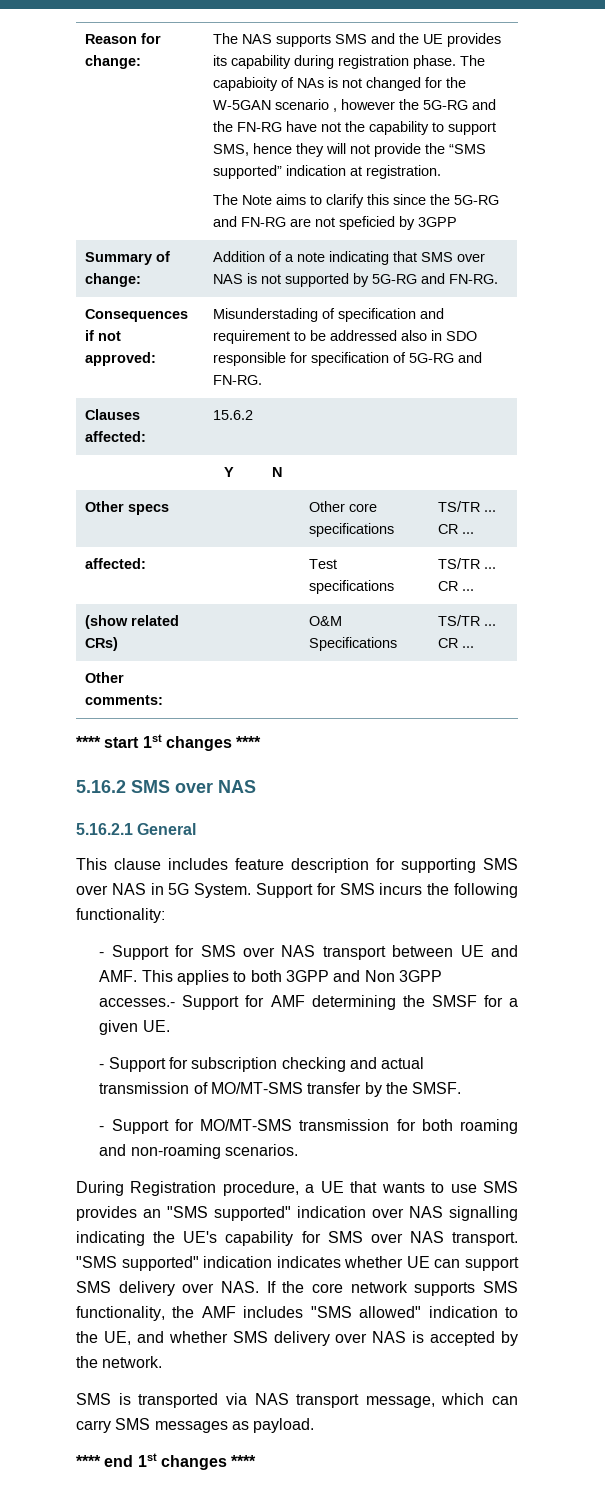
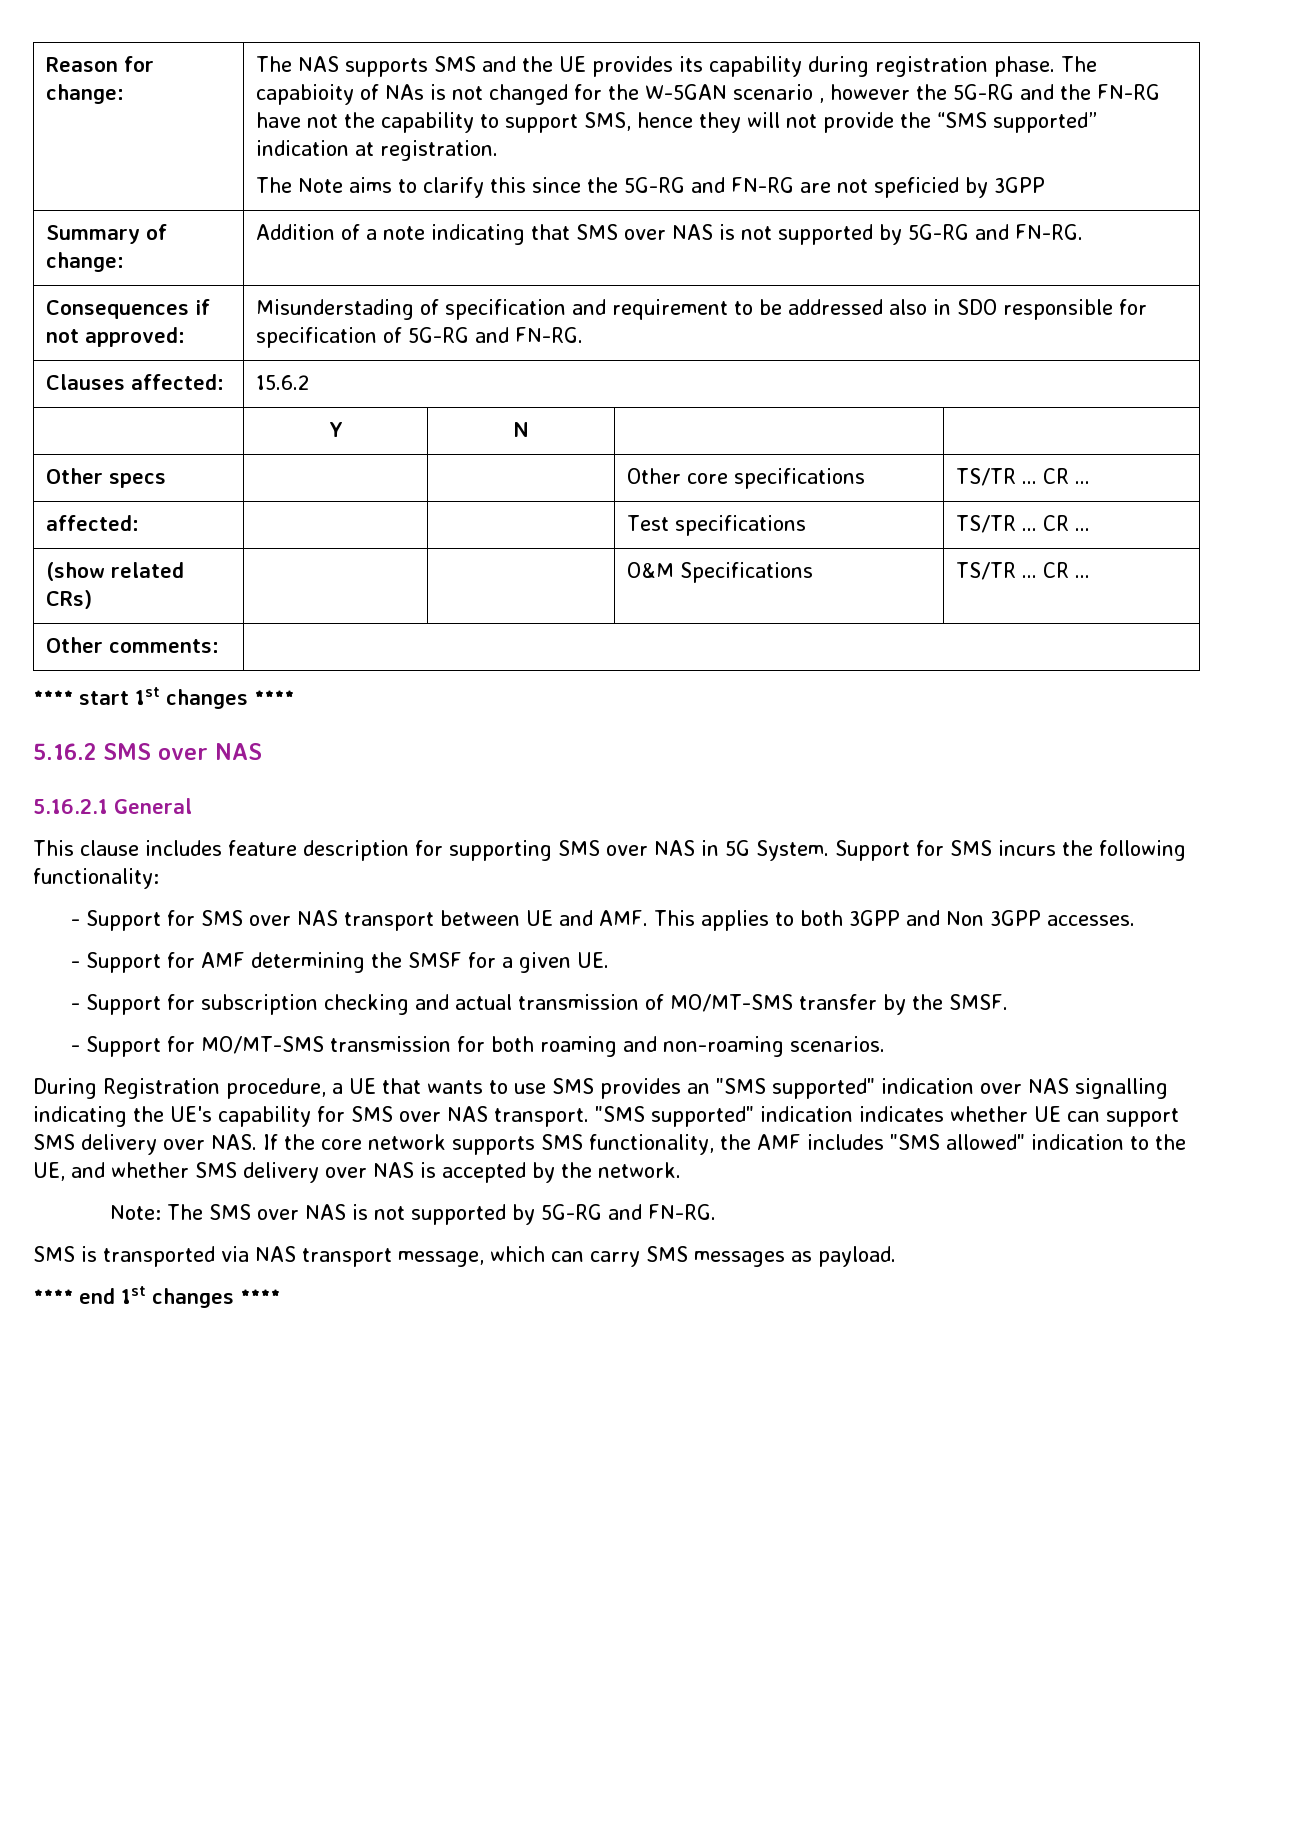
- - Support for SMS over NAS transport between UE and AMF. This applies to both 3GPP and Non 3GPP accesses.- Support for AMF determining the SMSF for a given UE.
+ - Support for SMS over NAS transport between UE and AMF. This applies to both 3GPP and Non 3GPP accesses.
+ - Support for AMF determining the SMSF for a given UE.
+ Note: The SMS over NAS is not supported by 5G-RG and FN-RG.

